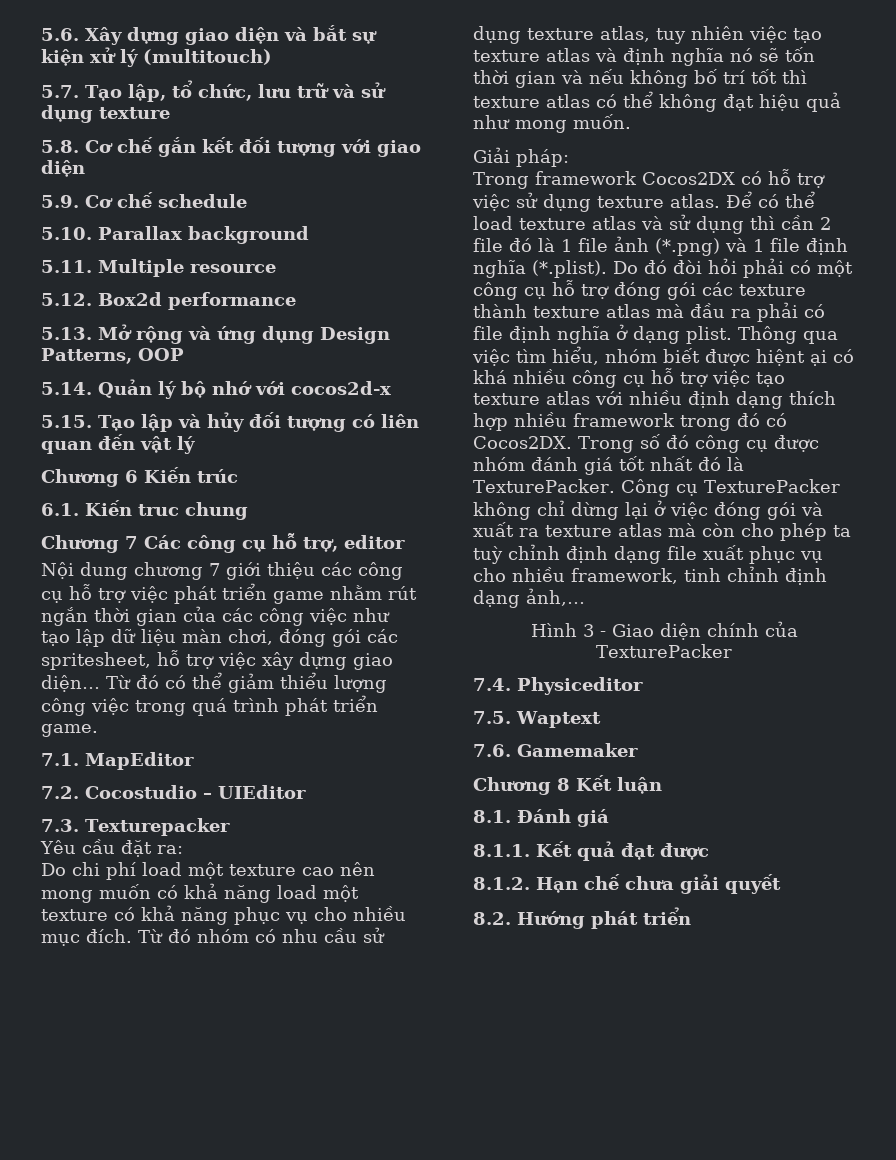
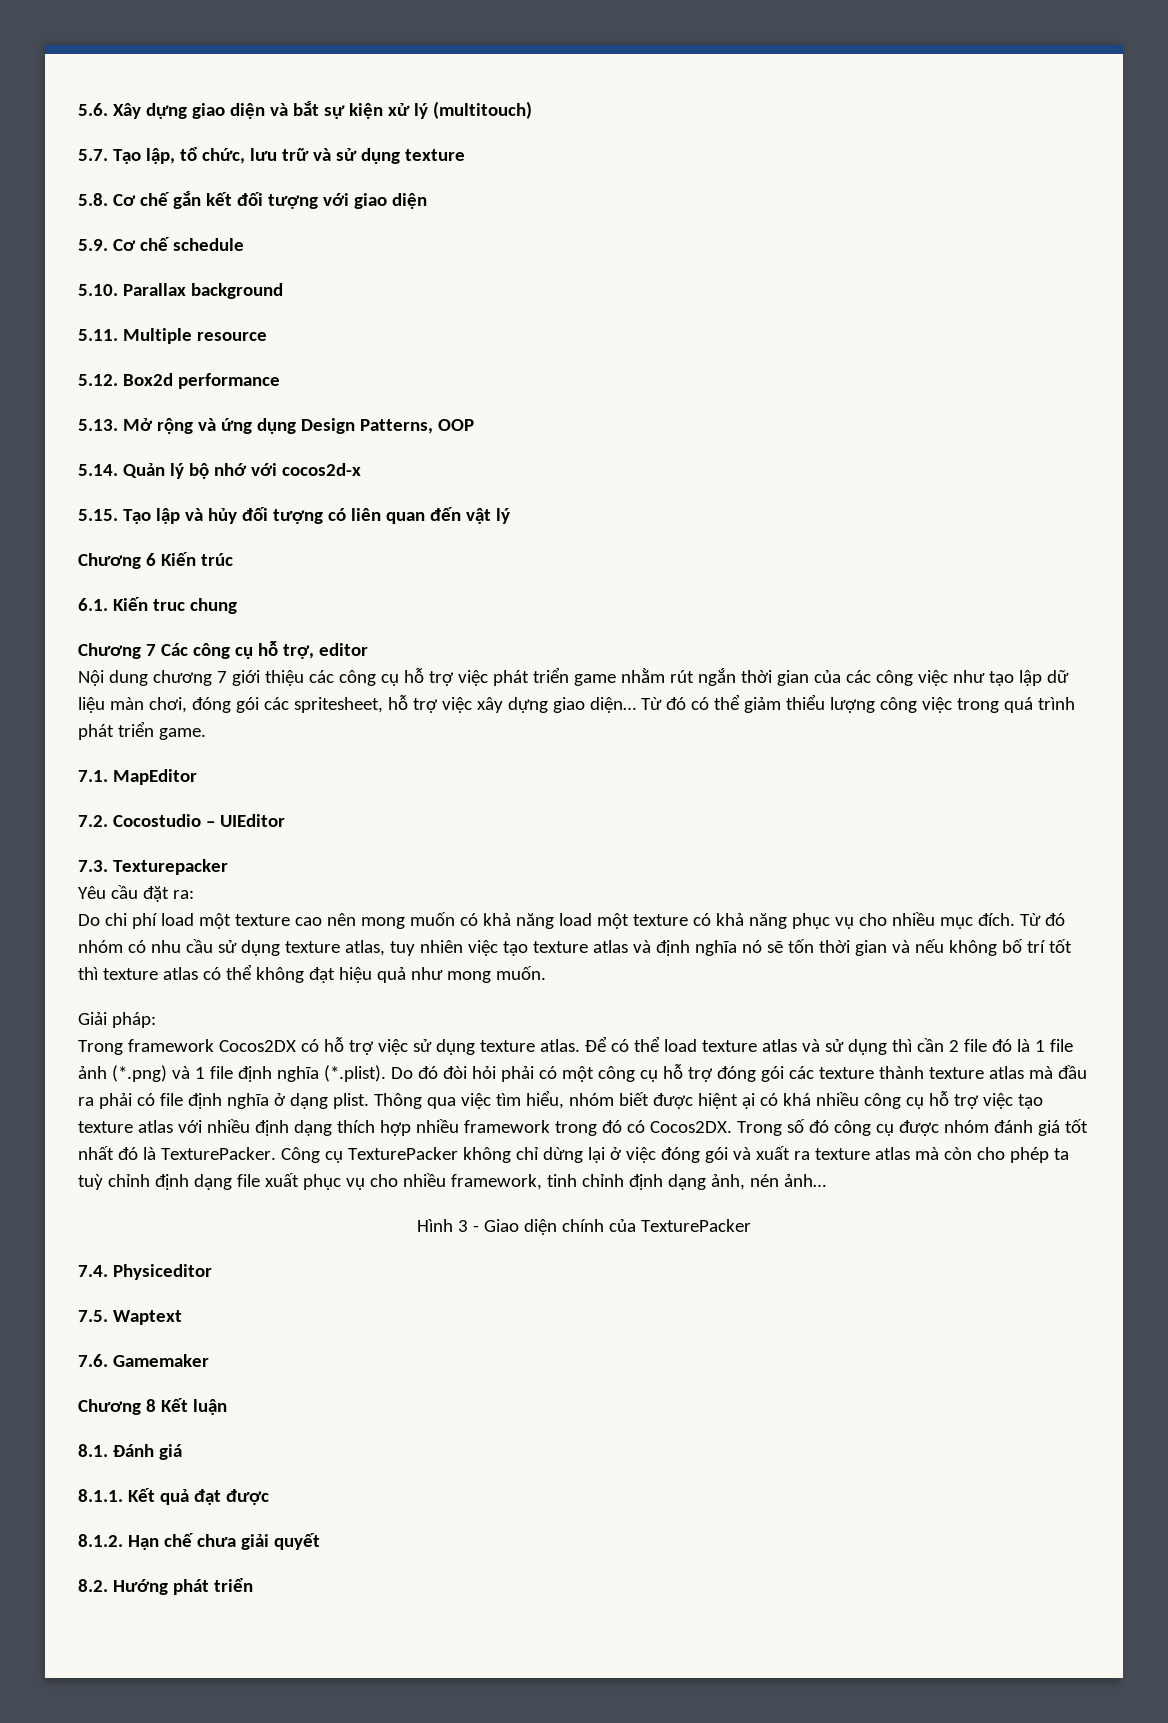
- Công cụ TexturePacker không chỉ dừng lại ở việc đóng gói và xuất ra texture atlas mà còn cho phép ta tuỳ chỉnh định dạng file xuất phục vụ cho nhiều framework, tinh chỉnh định dạng ảnh,…
+ Công cụ TexturePacker không chỉ dừng lại ở việc đóng gói và xuất ra texture atlas mà còn cho phép ta tuỳ chỉnh định dạng file xuất phục vụ cho nhiều framework, tinh chỉnh định dạng ảnh, nén ảnh…

